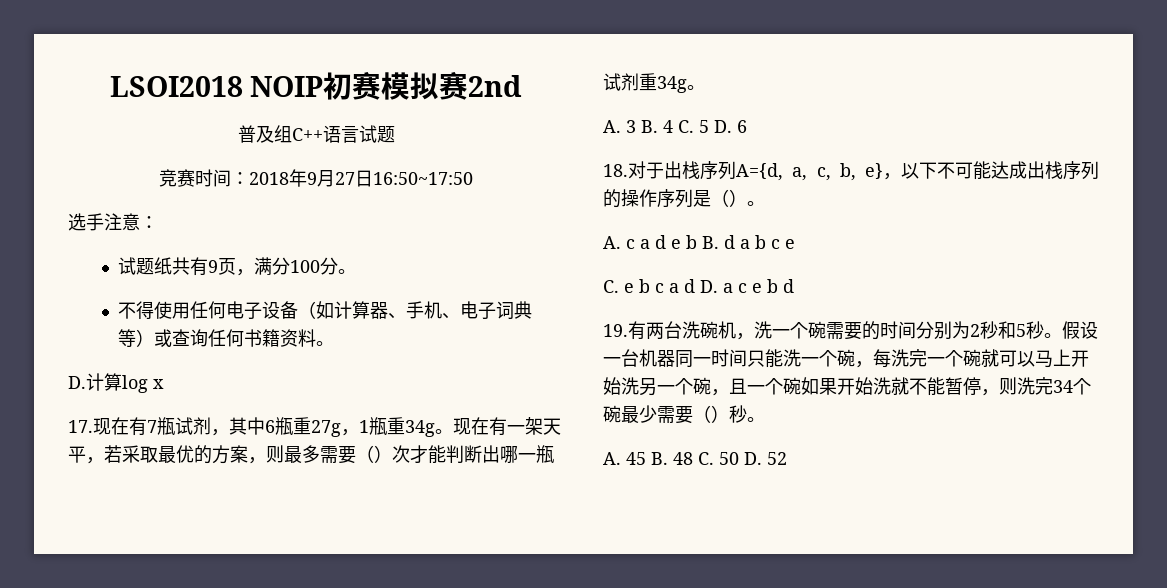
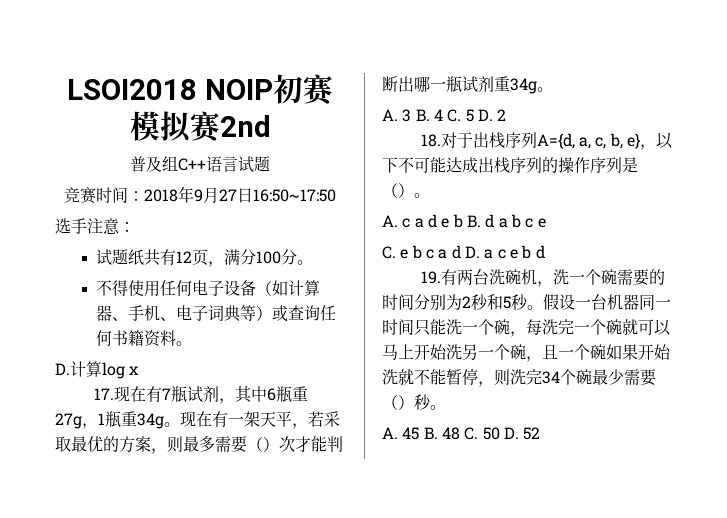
- 试题纸共有9页，满分100分。
+ 试题纸共有12页，满分100分。
- A. 3 B. 4 C. 5 D. 6
+ A. 3 B. 4 C. 5 D. 2

